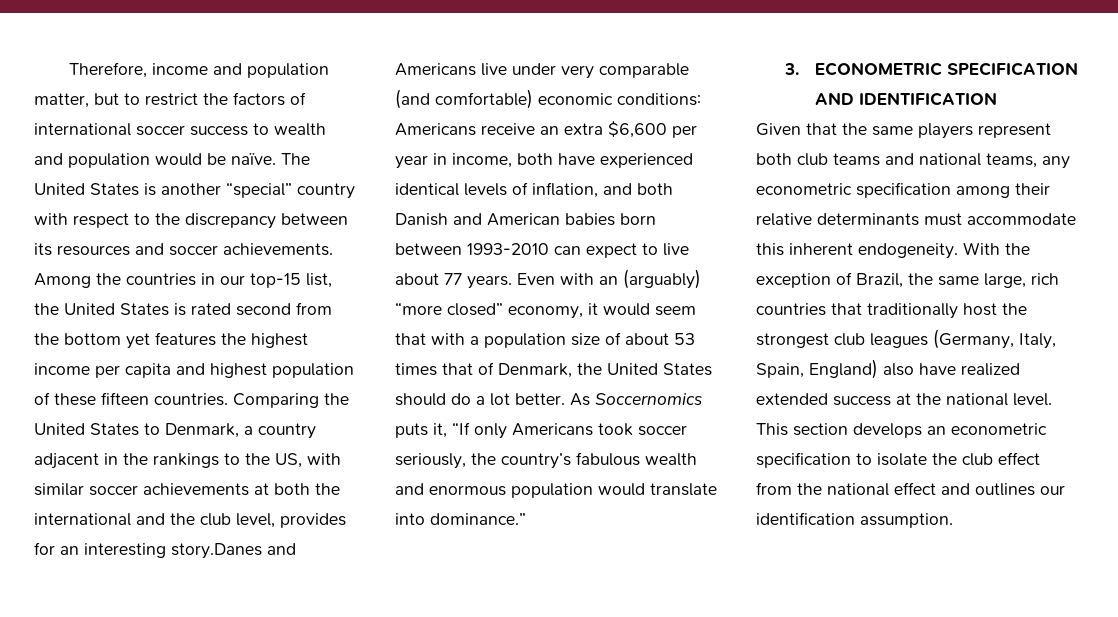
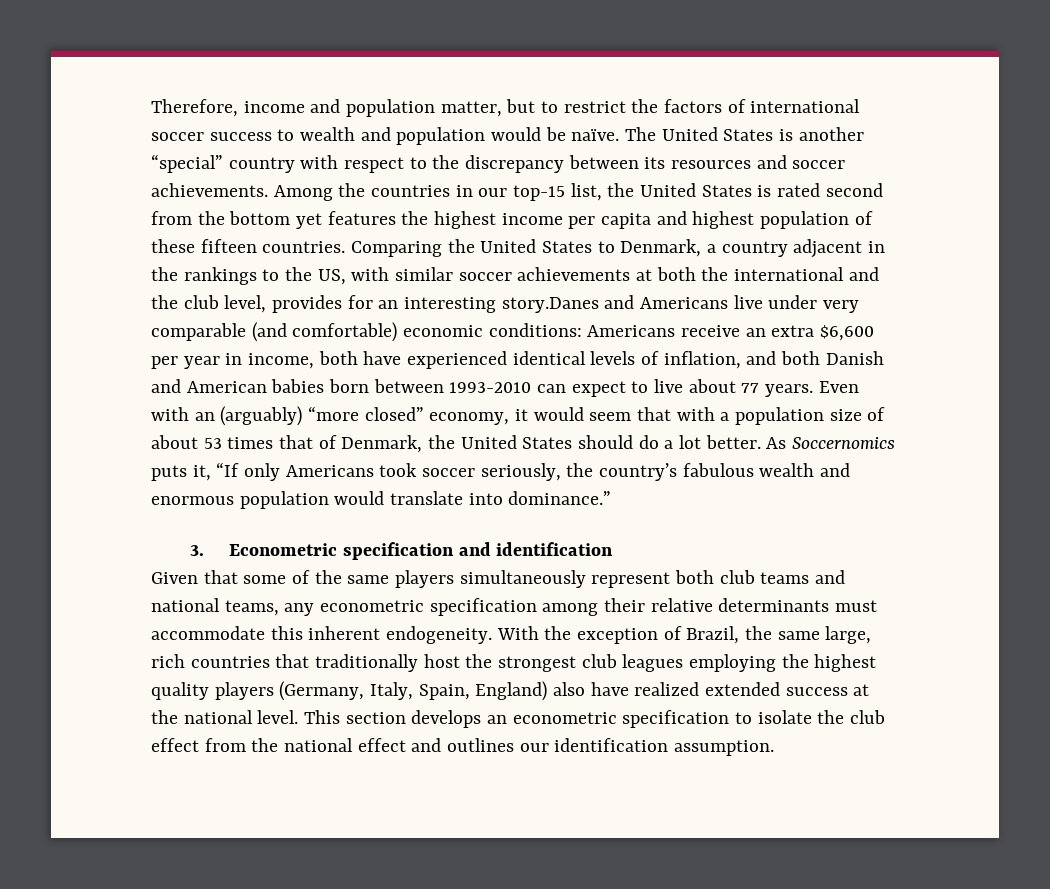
- 3. ECONOMETRIC SPECIFICATION AND IDENTIFICATION
+ 3. Econometric specification and identification
- Given that the same players represent both club teams and national teams, any econometric specification among their relative determinants must accommodate this inherent endogeneity.
+ Given that some of the same players simultaneously represent both club teams and national teams, any econometric specification among their relative determinants must accommodate this inherent endogeneity.
- With the exception of Brazil, the same large, rich countries that traditionally host the strongest club leagues (Germany, Italy, Spain, England) also have realized extended success at the national level.
+ With the exception of Brazil, the same large, rich countries that traditionally host the strongest club leagues employing the highest quality players (Germany, Italy, Spain, England) also have realized extended success at the national level.

